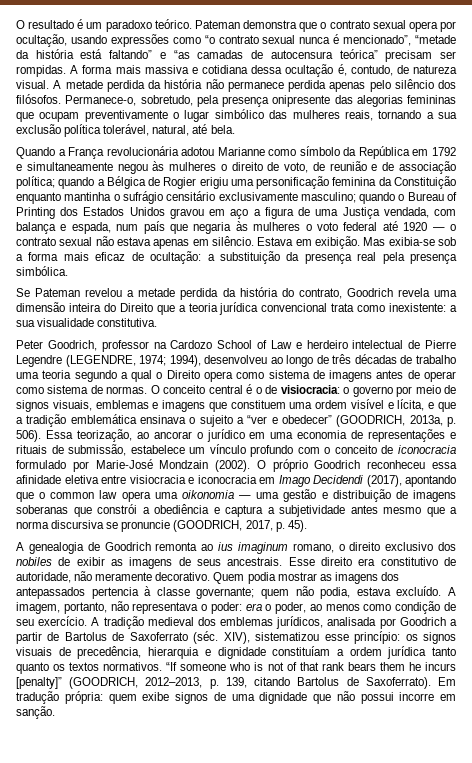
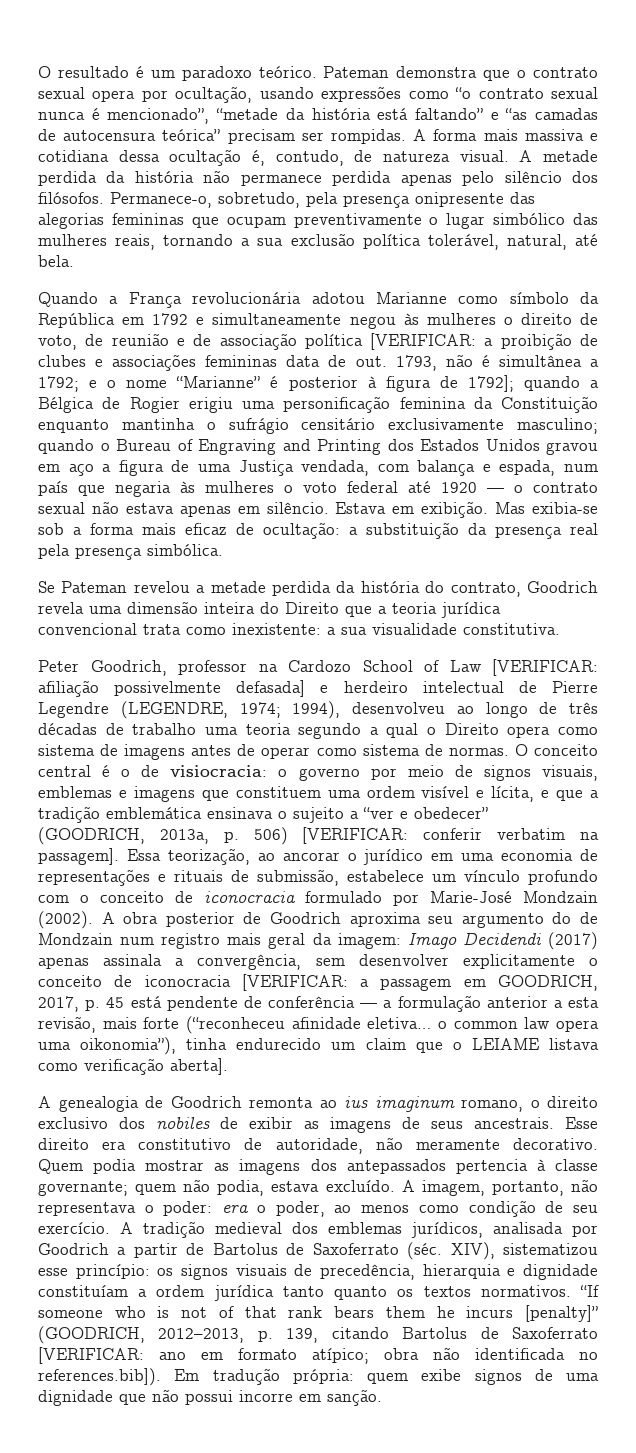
- Quando a França revolucionária adotou Marianne como símbolo da República em 1792 e simultaneamente negou às mulheres o direito de voto, de reunião e de associação política;
+ Quando a França revolucionária adotou Marianne como símbolo da República em 1792 e simultaneamente negou às mulheres o direito de voto, de reunião e de associação política [VERIFICAR: a proibição de clubes e associações femininas data de out. 1793, não é simultânea a 1792; e o nome “Marianne” é posterior à figura de 1792];
- quando o Bureau of Printing dos Estados Unidos gravou em aço a figura de uma Justiça vendada, com balança e espada, num país que negaria às mulheres o voto federal até 1920 — o contrato sexual não estava apenas em silêncio.
+ quando o Bureau of Engraving and Printing dos Estados Unidos gravou em aço a figura de uma Justiça vendada, com balança e espada, num país que negaria às mulheres o voto federal até 1920 — o contrato sexual não estava apenas em silêncio.
- Peter Goodrich, professor na Cardozo School of Law e herdeiro intelectual de Pierre Legendre (LEGENDRE, 1974; 1994), desenvolveu ao longo de três décadas de trabalho uma teoria segundo a qual o Direito opera como sistema de imagens antes de operar como sistema de normas.
+ Peter Goodrich, professor na Cardozo School of Law [VERIFICAR: afiliação possivelmente defasada] e herdeiro intelectual de Pierre Legendre (LEGENDRE, 1974; 1994), desenvolveu ao longo de três décadas de trabalho uma teoria segundo a qual o Direito opera como sistema de imagens antes de operar como sistema de normas.
- O conceito central é o de visiocracia: o governo por meio de signos visuais, emblemas e imagens que constituem uma ordem visível e lícita, e que a tradição emblemática ensinava o sujeito a “ver e obedecer” (GOODRICH, 2013a, p. 506).
+ O conceito central é o de visiocracia: o governo por meio de signos visuais, emblemas e imagens que constituem uma ordem visível e lícita, e que a tradição emblemática ensinava o sujeito a “ver e obedecer” (GOODRICH, 2013a, p. 506) [VERIFICAR: conferir verbatim na passagem].
- O próprio Goodrich reconheceu essa afinidade eletiva entre visiocracia e iconocracia em Imago Decidendi (2017), apontando que o common law opera uma oikonomia — uma gestão e distribuição de imagens soberanas que constrói a obediência e captura a subjetividade antes mesmo que a norma discursiva se pronuncie (GOODRICH, 2017, p. 45).
+ A obra posterior de Goodrich aproxima seu argumento do de Mondzain num registro mais geral da imagem: Imago Decidendi (2017) apenas assinala a convergência, sem desenvolver explicitamente o conceito de iconocracia [VERIFICAR: a passagem em GOODRICH, 2017, p. 45 está pendente de conferência — a formulação anterior a esta revisão, mais forte (“reconheceu afinidade eletiva… o common law opera uma oikonomia”), tinha endurecido um claim que o LEIAME listava como verificação aberta].
- “If someone who is not of that rank bears them he incurs [penalty]” (GOODRICH, 2012–2013, p. 139, citando Bartolus de Saxoferrato). Em tradução própria: quem exibe signos de uma dignidade que não possui incorre em sanção.
+ “If someone who is not of that rank bears them he incurs [penalty]” (GOODRICH, 2012–2013, p. 139, citando Bartolus de Saxoferrato [VERIFICAR: ano em formato atípico; obra não identificada no references.bib]). Em tradução própria: quem exibe signos de uma dignidade que não possui incorre em sanção.

